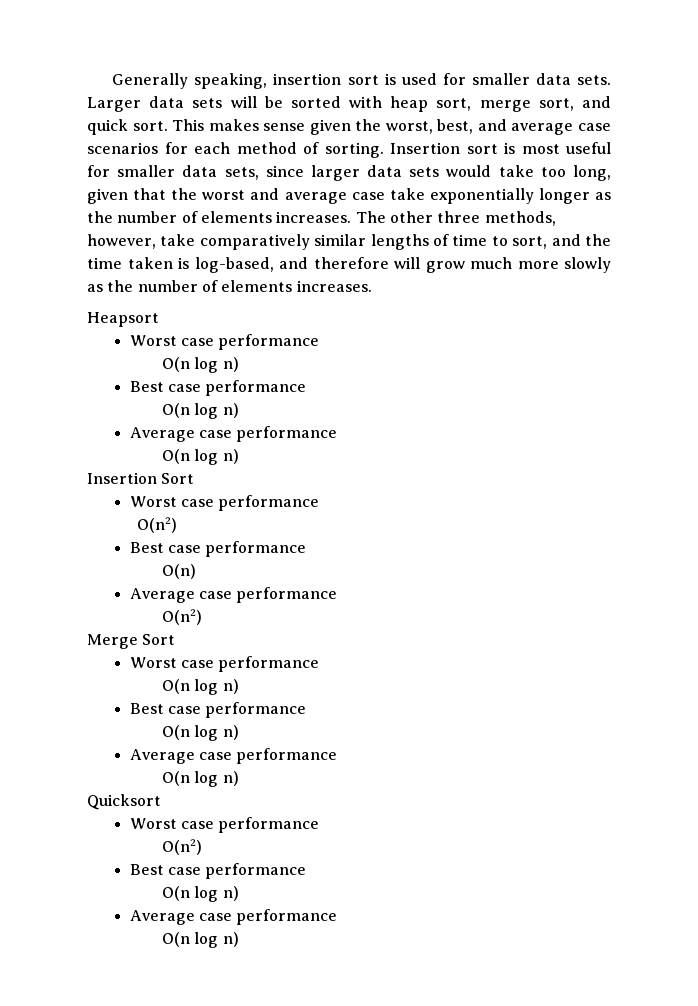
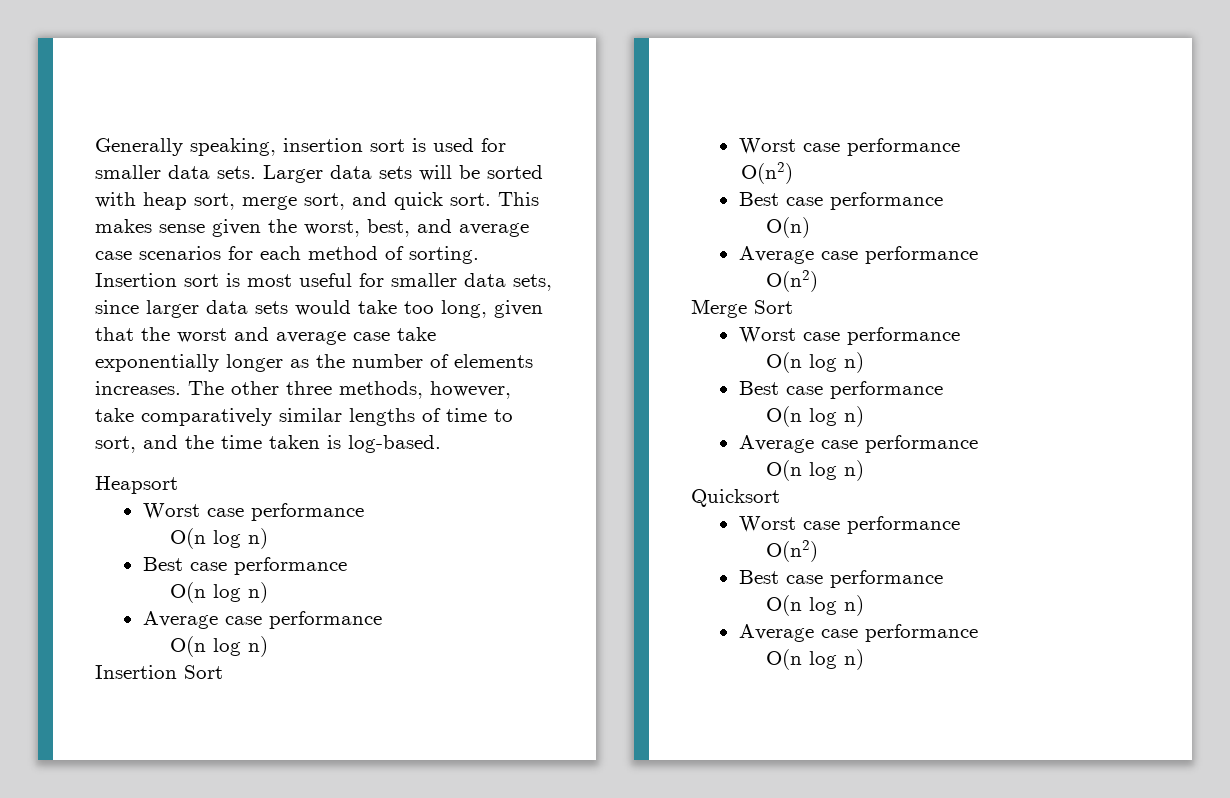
- The other three methods, however, take comparatively similar lengths of time to sort, and the time taken is log-based, and therefore will grow much more slowly as the number of elements increases.
+ The other three methods, however, take comparatively similar lengths of time to sort, and the time taken is log-based.

